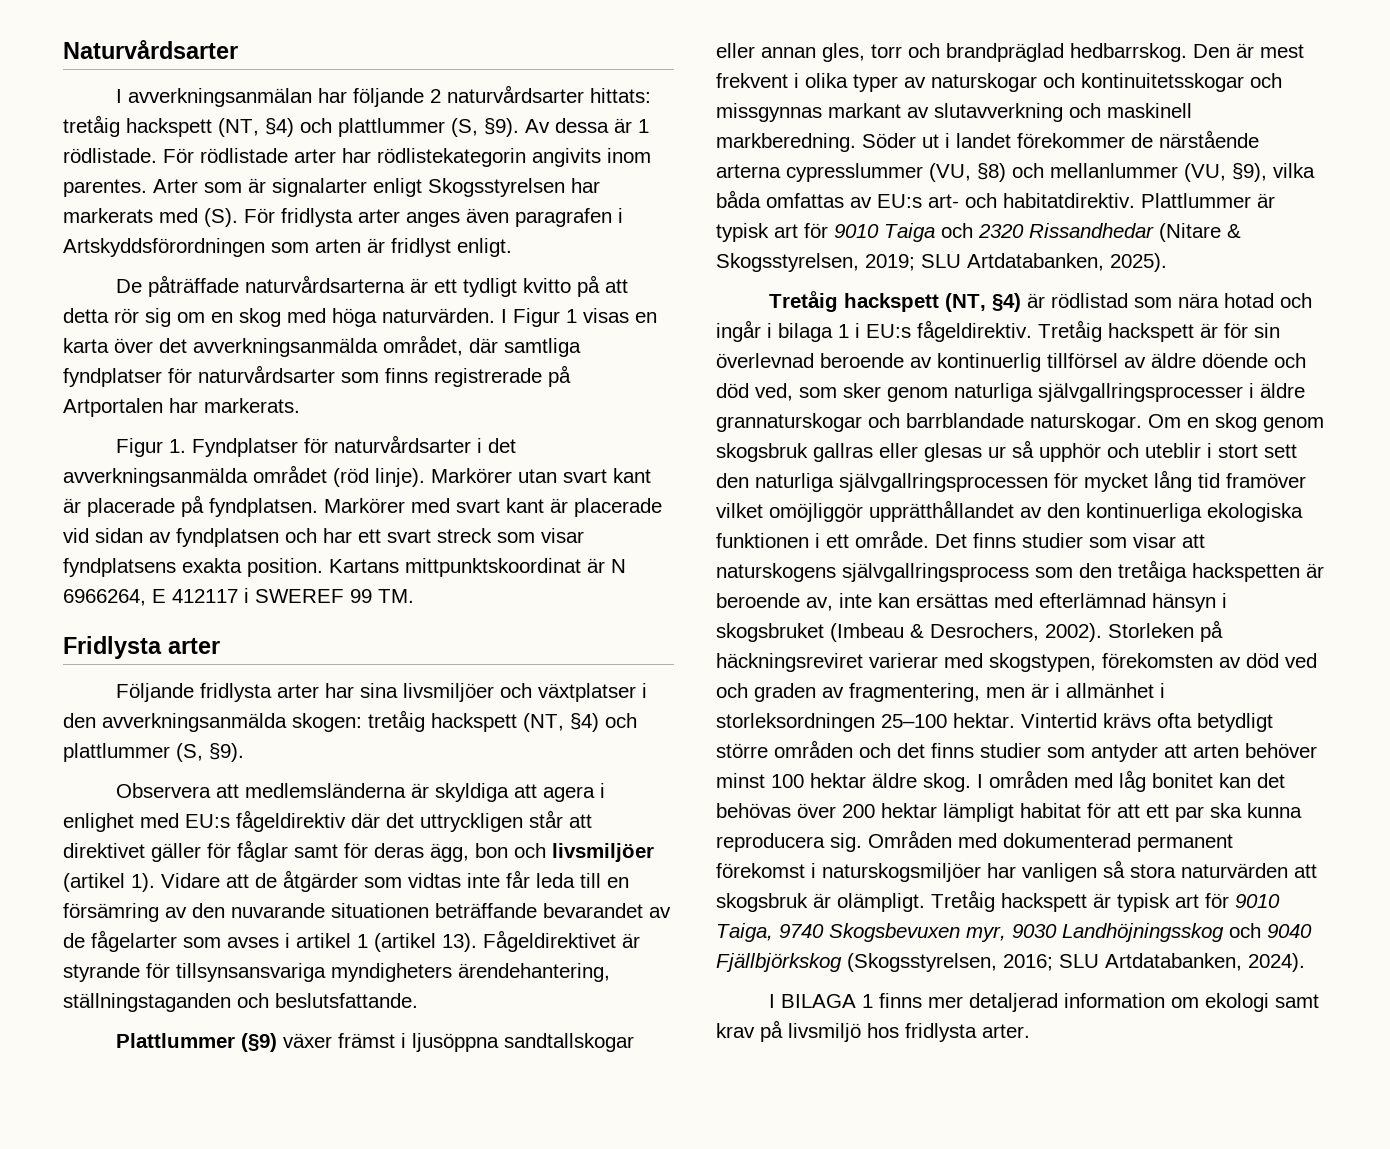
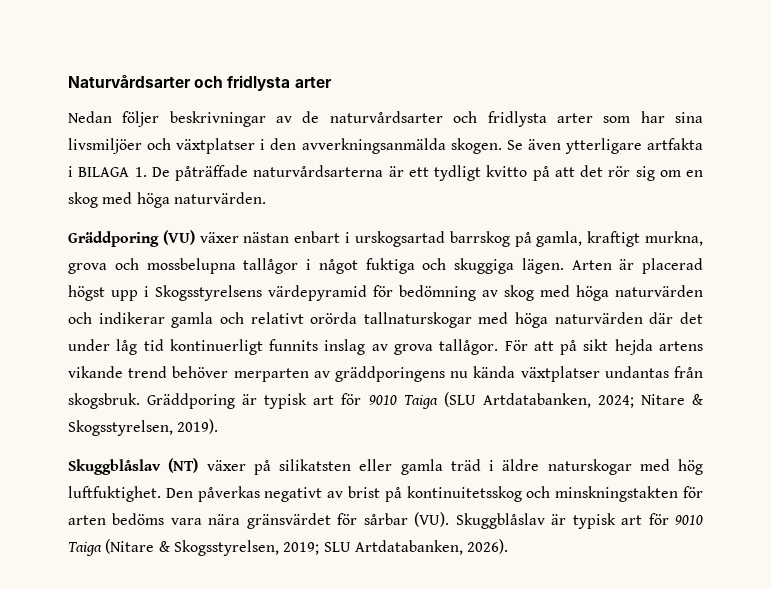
- Naturvårdsarter
- I avverkningsanmälan har följande 2 naturvårdsarter hittats: tretåig hackspett (NT, §4) och plattlummer (S, §9). Av dessa är 1 rödlistade. För rödlistade arter har rödlistekategorin angivits inom parentes. Arter som är signalarter enligt Skogsstyrelsen har markerats med (S). För fridlysta arter anges även paragrafen i Artskyddsförordningen som arten är fridlyst enligt.
- De påträffade naturvårdsarterna är ett tydligt kvitto på att detta rör sig om en skog med höga naturvärden. I Figur 1 visas en karta över det avverkningsanmälda området, där samtliga fyndplatser för naturvårdsarter som finns registrerade på Artportalen har markerats.
- Figur 1. Fyndplatser för naturvårdsarter i det avverkningsanmälda området (röd linje). Markörer utan svart kant är placerade på fyndplatsen. Markörer med svart kant är placerade vid sidan av fyndplatsen och har ett svart streck som visar fyndplatsens exakta position. Kartans mittpunktskoordinat är N 6966264, E 412117 i SWEREF 99 TM.
- Fridlysta arter
- Följande fridlysta arter har sina livsmiljöer och växtplatser i den avverkningsanmälda skogen: tretåig hackspett (NT, §4) och plattlummer (S, §9).
- Observera att medlemsländerna är skyldiga att agera i enlighet med EU:s fågeldirektiv där det uttryckligen står att direktivet gäller för fåglar samt för deras ägg, bon och livsmiljöer (artikel 1). Vidare att de åtgärder som vidtas inte får leda till en försämring av den nuvarande situationen beträffande bevarandet av de fågelarter som avses i artikel 1 (artikel 13). Fågeldirektivet är styrande för tillsynsansvariga myndigheters ärendehantering, ställningstaganden och beslutsfattande.
- Plattlummer (§9) växer främst i ljusöppna sandtallskogar eller annan gles, torr och brandpräglad hedbarrskog. Den är mest frekvent i olika typer av naturskogar och kontinuitetsskogar och missgynnas markant av slutavverkning och maskinell markberedning. Söder ut i landet förekommer de närstående arterna cypresslummer (VU, §8) och mellanlummer (VU, §9), vilka båda omfattas av EU:s art- och habitatdirektiv. Plattlummer är typisk art för 9010 Taiga och 2320 Rissandhedar (Nitare & Skogsstyrelsen, 2019; SLU Artdatabanken, 2025).
- Tretåig hackspett (NT, §4) är rödlistad som nära hotad och ingår i bilaga 1 i EU:s fågeldirektiv. Tretåig hackspett är för sin överlevnad beroende av kontinuerlig tillförsel av äldre döende och död ved, som sker genom naturliga självgallringsprocesser i äldre grannaturskogar och barrblandade naturskogar. Om en skog genom skogsbruk gallras eller glesas ur så upphör och uteblir i stort sett den naturliga självgallringsprocessen för mycket lång tid framöver vilket omöjliggör upprätthållandet av den kontinuerliga ekologiska funktionen i ett område. Det finns studier som visar att naturskogens självgallringsprocess som den tretåiga hackspetten är beroende av, inte kan ersättas med efterlämnad hänsyn i skogsbruket (Imbeau & Desrochers, 2002). Storleken på häckningsreviret varierar med skogstypen, förekomsten av död ved och graden av fragmentering, men är i allmänhet i storleksordningen 25–100 hektar. Vintertid krävs ofta betydligt större områden och det finns studier som antyder att arten behöver minst 100 hektar äldre skog. I områden med låg bonitet kan det behövas över 200 hektar lämpligt habitat för att ett par ska kunna reproducera sig. Områden med dokumenterad permanent förekomst i naturskogsmiljöer har vanligen så stora naturvärden att skogsbruk är olämpligt. Tretåig hackspett är typisk art för 9010 Taiga, 9740 Skogsbevuxen myr, 9030 Landhöjningsskog och 9040 Fjällbjörkskog (Skogsstyrelsen, 2016; SLU Artdatabanken, 2024).
- I BILAGA 1 finns mer detaljerad information om ekologi samt krav på livsmiljö hos fridlysta arter.
+ Naturvårdsarter och fridlysta arter
+ Nedan följer beskrivningar av de naturvårdsarter och fridlysta arter som har sina livsmiljöer och växtplatser i den avverkningsanmälda skogen. Se även ytterligare artfakta i BILAGA 1. De påträffade naturvårdsarterna är ett tydligt kvitto på att det rör sig om en skog med höga naturvärden.
+ Gräddporing (VU) växer nästan enbart i urskogsartad barrskog på gamla, kraftigt murkna, grova och mossbelupna tallågor i något fuktiga och skuggiga lägen. Arten är placerad högst upp i Skogsstyrelsens värdepyramid för bedömning av skog med höga naturvärden och indikerar gamla och relativt orörda tallnaturskogar med höga naturvärden där det under låg tid kontinuerligt funnits inslag av grova tallågor. För att på sikt hejda artens vikande trend behöver merparten av gräddporingens nu kända växtplatser undantas från skogsbruk. Gräddporing är typisk art för 9010 Taiga (SLU Artdatabanken, 2024; Nitare & Skogsstyrelsen, 2019).
+ Skuggblåslav (NT) växer på silikatsten eller gamla träd i äldre naturskogar med hög luftfuktighet. Den påverkas negativt av brist på kontinuitetsskog och minskningstakten för arten bedöms vara nära gränsvärdet för sårbar (VU). Skuggblåslav är typisk art för 9010 Taiga (Nitare & Skogsstyrelsen, 2019; SLU Artdatabanken, 2026).

